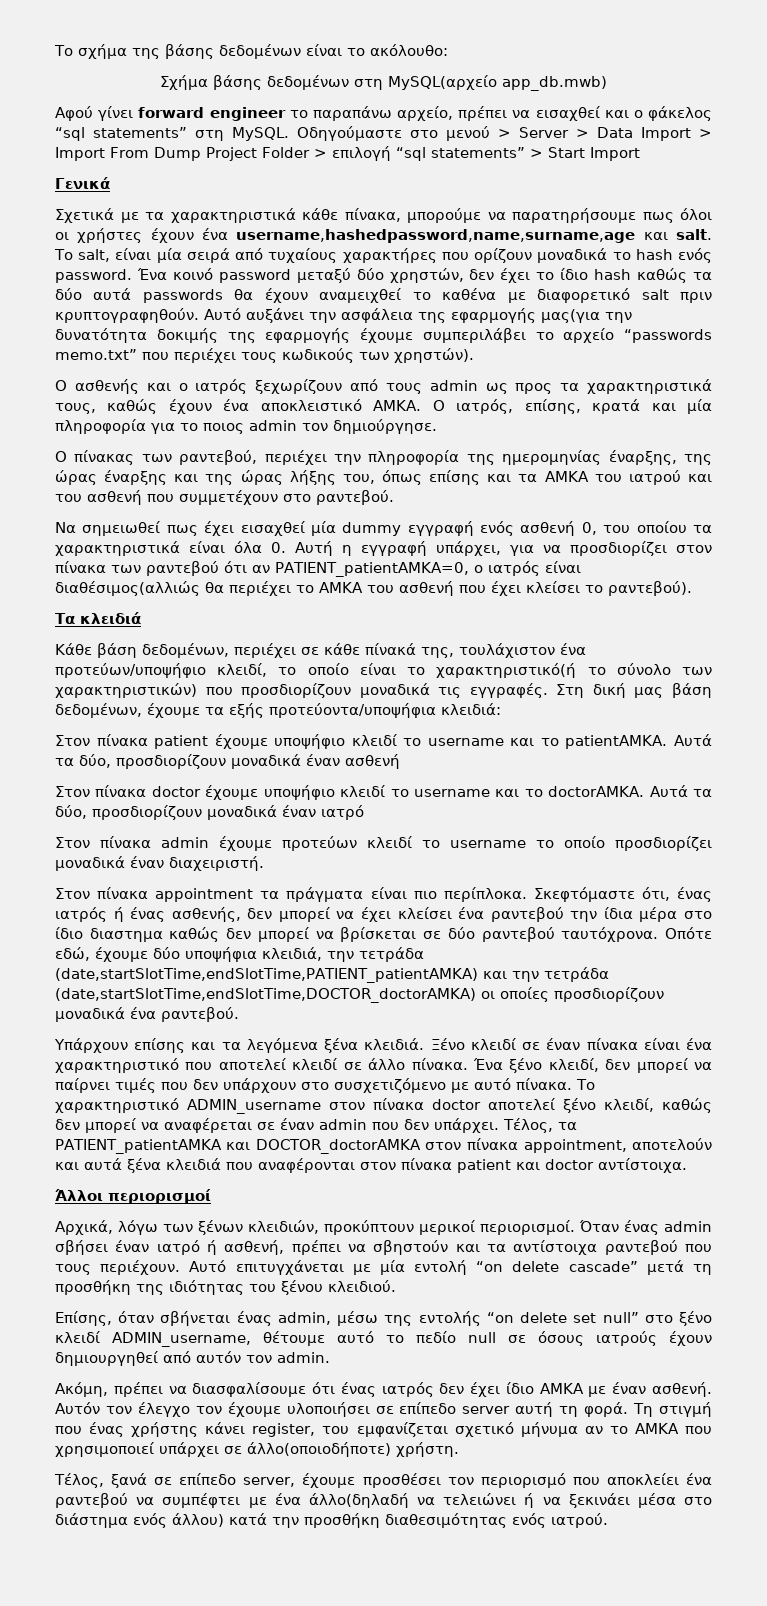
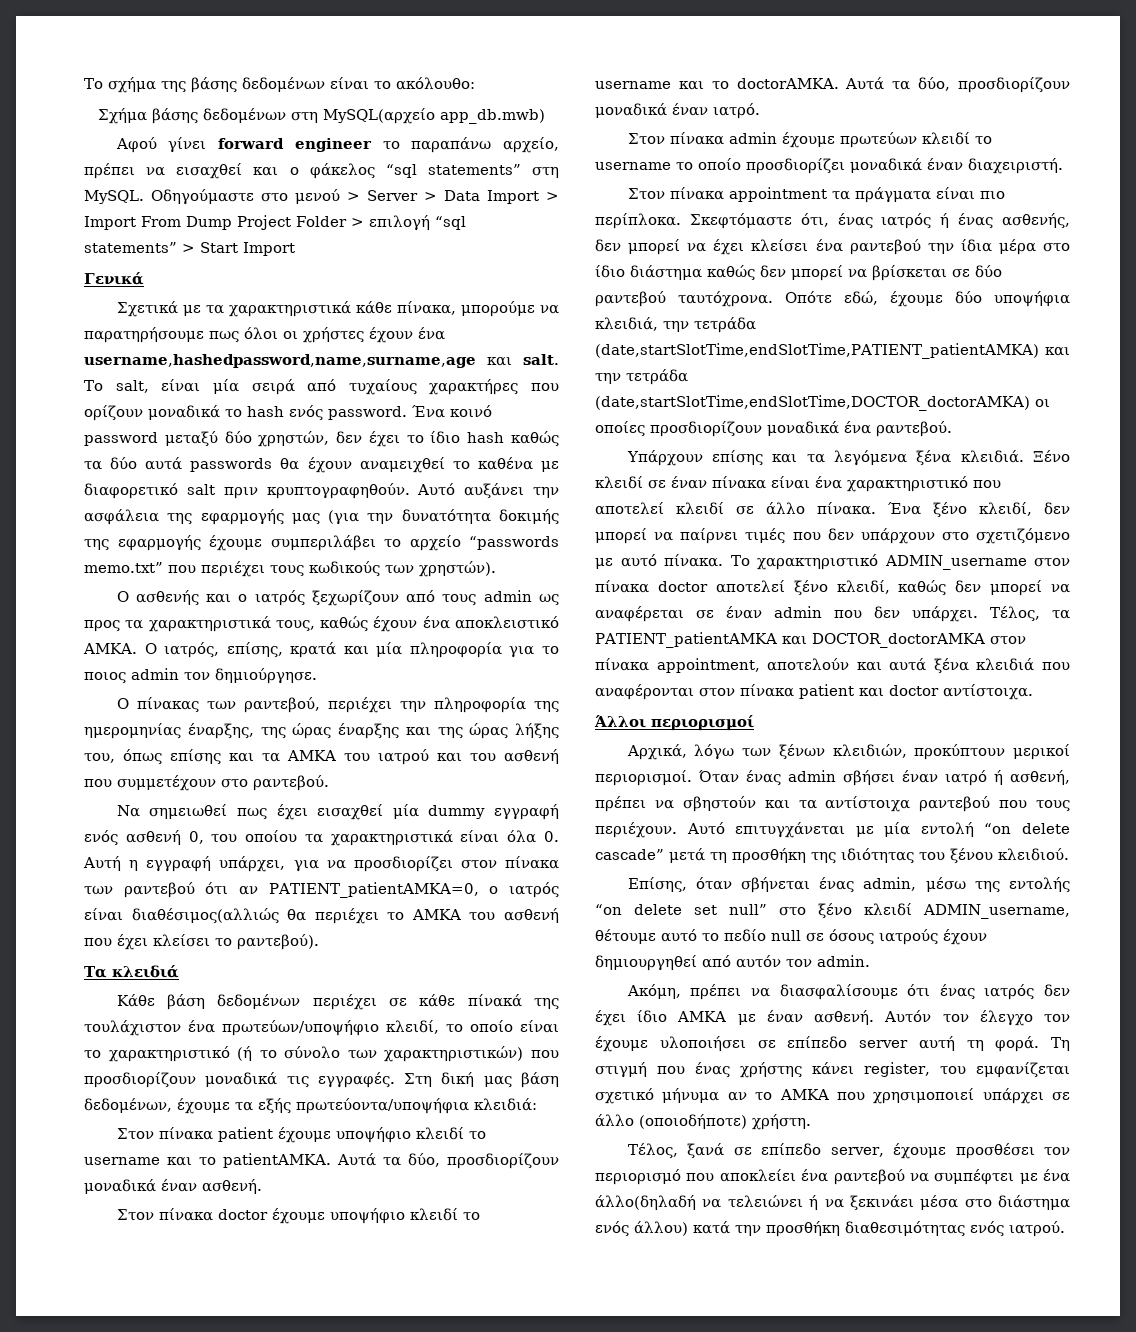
- Αυτό αυξάνει την ασφάλεια της εφαρμογής μας(για την δυνατότητα δοκιμής της εφαρμογής έχουμε συμπεριλάβει το αρχείο “passwords memo.txt” που περιέχει τους κωδικούς των χρηστών).
+ Αυτό αυξάνει την ασφάλεια της εφαρμογής μας (για την δυνατότητα δοκιμής της εφαρμογής έχουμε συμπεριλάβει το αρχείο “passwords memo.txt” που περιέχει τους κωδικούς των χρηστών).
- Κάθε βάση δεδομένων, περιέχει σε κάθε πίνακά της, τουλάχιστον ένα προτεύων/υποψήφιο κλειδί, το οποίο είναι το χαρακτηριστικό(ή το σύνολο των χαρακτηριστικών) που προσδιορίζουν μοναδικά τις εγγραφές.
+ Κάθε βάση δεδομένων περιέχει σε κάθε πίνακά της τουλάχιστον ένα πρωτεύων/υποψήφιο κλειδί, το οποίο είναι το χαρακτηριστικό (ή το σύνολο των χαρακτηριστικών) που προσδιορίζουν μοναδικά τις εγγραφές.
- Στη δική μας βάση δεδομένων, έχουμε τα εξής προτεύοντα/υποψήφια κλειδιά:
+ Στη δική μας βάση δεδομένων, έχουμε τα εξής πρωτεύοντα/υποψήφια κλειδιά:
- Αυτά τα δύο, προσδιορίζουν μοναδικά έναν ασθενή
+ Αυτά τα δύο, προσδιορίζουν μοναδικά έναν ασθενή.
- Αυτά τα δύο, προσδιορίζουν μοναδικά έναν ιατρό
+ Αυτά τα δύο, προσδιορίζουν μοναδικά έναν ιατρό.
- Στον πίνακα admin έχουμε προτεύων κλειδί το username το οποίο προσδιορίζει μοναδικά έναν διαχειριστή.
+ Στον πίνακα admin έχουμε πρωτεύων κλειδί το username το οποίο προσδιορίζει μοναδικά έναν διαχειριστή.
- Σκεφτόμαστε ότι, ένας ιατρός ή ένας ασθενής, δεν μπορεί να έχει κλείσει ένα ραντεβού την ίδια μέρα στο ίδιο διαστημα καθώς δεν μπορεί να βρίσκεται σε δύο ραντεβού ταυτόχρονα.
+ Σκεφτόμαστε ότι, ένας ιατρός ή ένας ασθενής, δεν μπορεί να έχει κλείσει ένα ραντεβού την ίδια μέρα στο ίδιο διάστημα καθώς δεν μπορεί να βρίσκεται σε δύο ραντεβού ταυτόχρονα.
- Ένα ξένο κλειδί, δεν μπορεί να παίρνει τιμές που δεν υπάρχουν στο συσχετιζόμενο με αυτό πίνακα.
+ Ένα ξένο κλειδί, δεν μπορεί να παίρνει τιμές που δεν υπάρχουν στο σχετιζόμενο με αυτό πίνακα.
- Τη στιγμή που ένας χρήστης κάνει register, του εμφανίζεται σχετικό μήνυμα αν το ΑΜΚΑ που χρησιμοποιεί υπάρχει σε άλλο(οποιοδήποτε) χρήστη.
+ Τη στιγμή που ένας χρήστης κάνει register, του εμφανίζεται σχετικό μήνυμα αν το ΑΜΚΑ που χρησιμοποιεί υπάρχει σε άλλο (οποιοδήποτε) χρήστη.

